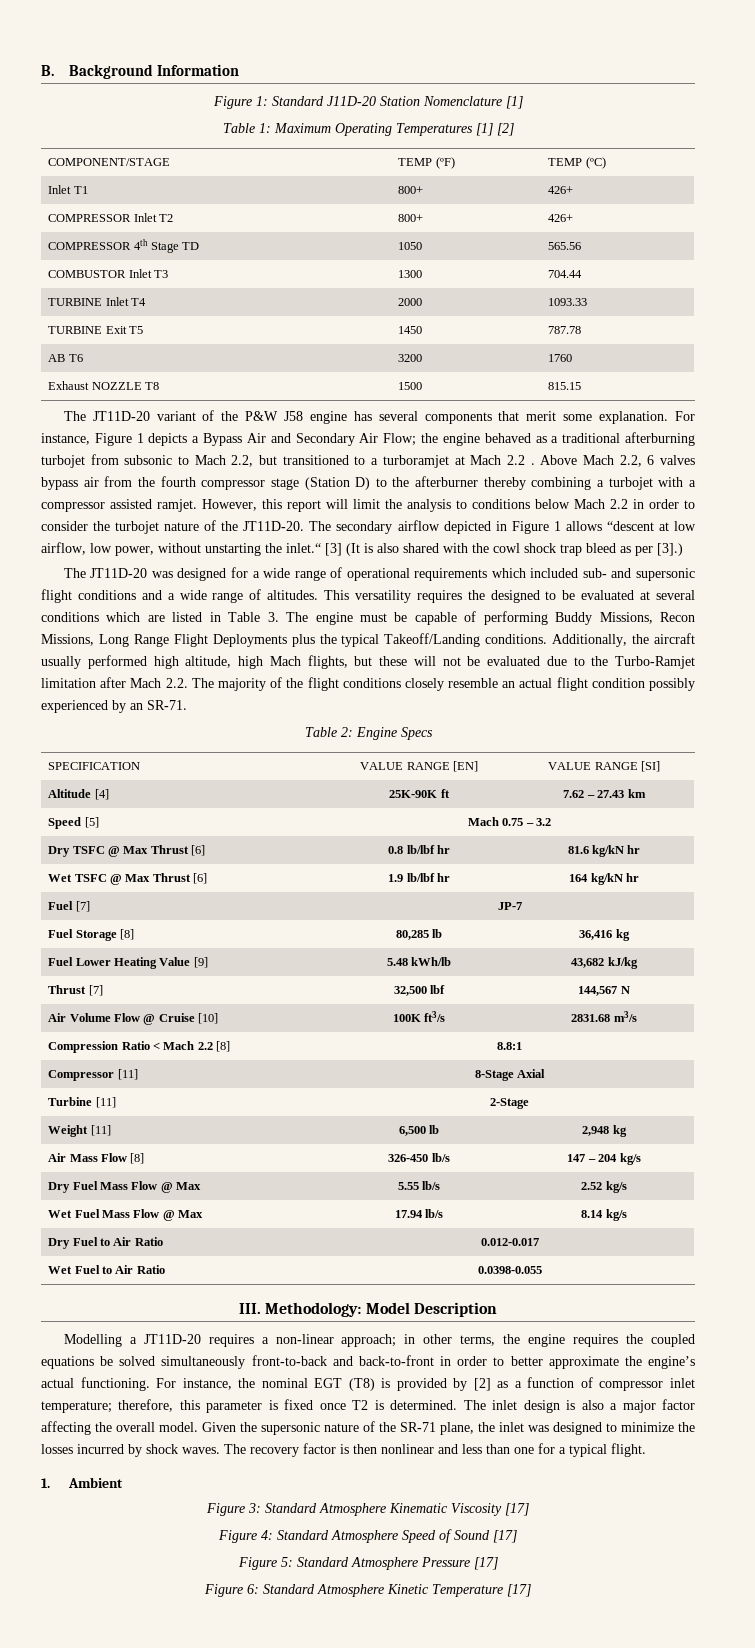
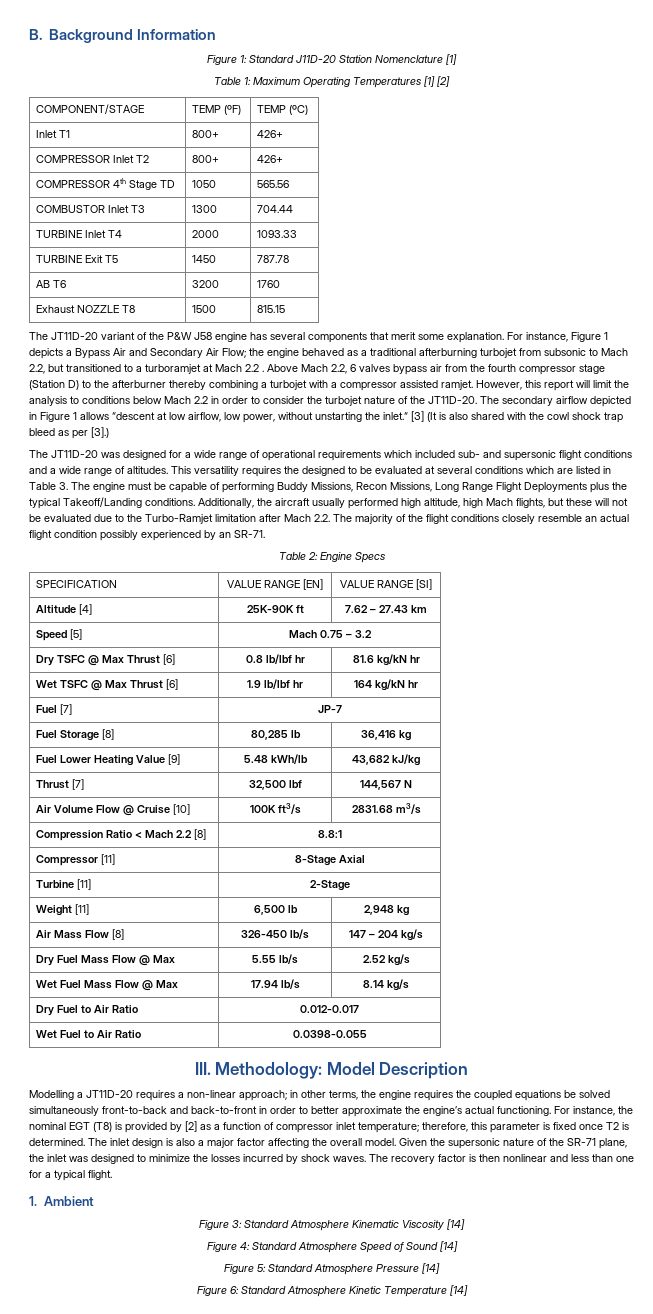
- Figure 3: Standard Atmosphere Kinematic Viscosity [17]
+ Figure 3: Standard Atmosphere Kinematic Viscosity [14]
- Figure 4: Standard Atmosphere Speed of Sound [17]
+ Figure 4: Standard Atmosphere Speed of Sound [14]
- Figure 5: Standard Atmosphere Pressure [17]
+ Figure 5: Standard Atmosphere Pressure [14]
- Figure 6: Standard Atmosphere Kinetic Temperature [17]
+ Figure 6: Standard Atmosphere Kinetic Temperature [14]

